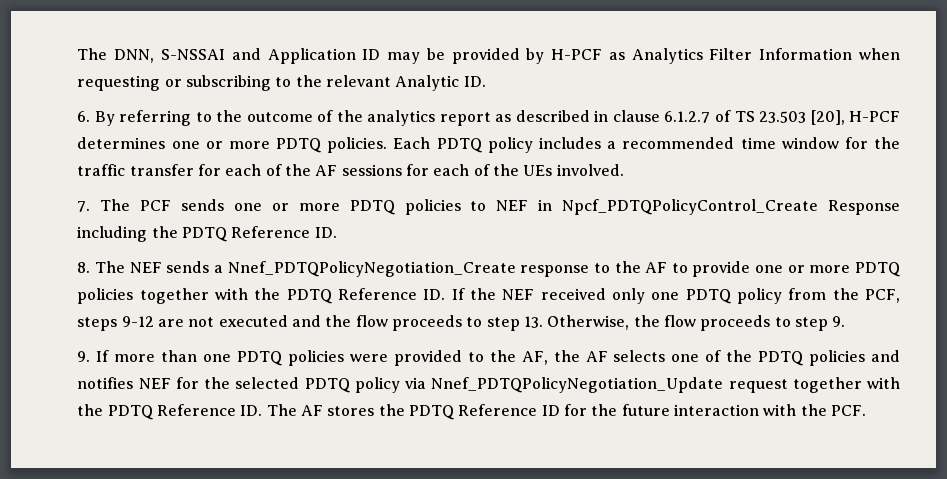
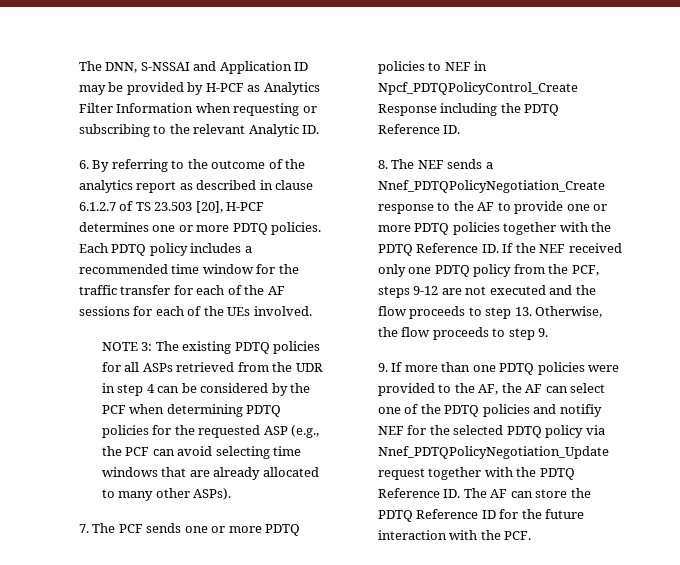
+ NOTE 3: The existing PDTQ policies for all ASPs retrieved from the UDR in step 4 can be considered by the PCF when determining PDTQ policies for the requested ASP (e.g., the PCF can avoid selecting time windows that are already allocated to many other ASPs).
- 9. If more than one PDTQ policies were provided to the AF, the AF selects one of the PDTQ policies and notifies NEF for the selected PDTQ policy via Nnef_PDTQPolicyNegotiation_Update request together with the PDTQ Reference ID. The AF stores the PDTQ Reference ID for the future interaction with the PCF.
+ 9. If more than one PDTQ policies were provided to the AF, the AF can select one of the PDTQ policies and notifiy NEF for the selected PDTQ policy via Nnef_PDTQPolicyNegotiation_Update request together with the PDTQ Reference ID. The AF can store the PDTQ Reference ID for the future interaction with the PCF.

